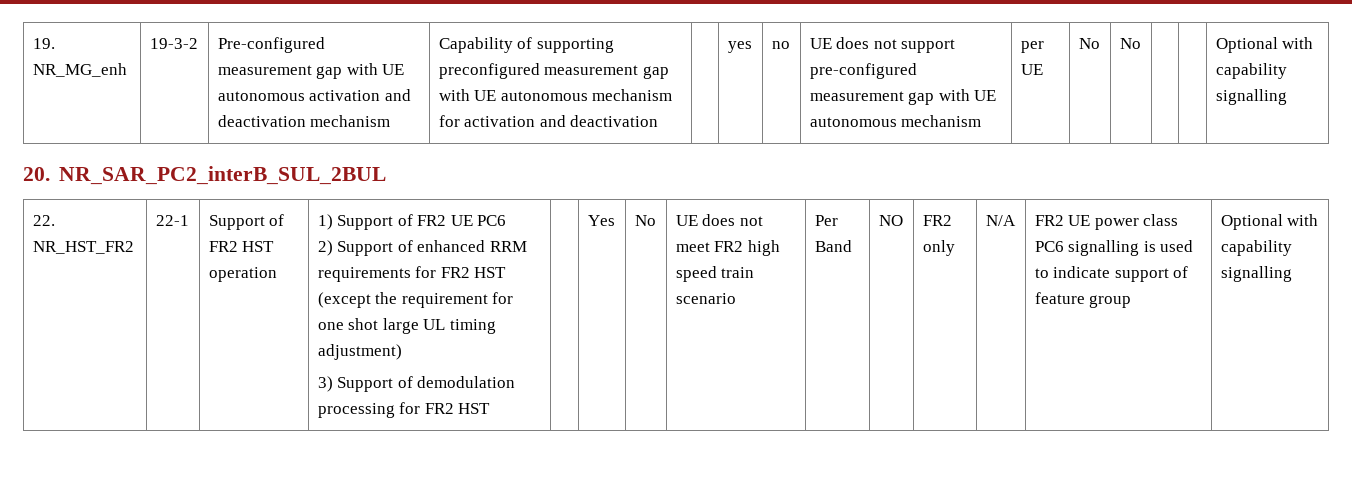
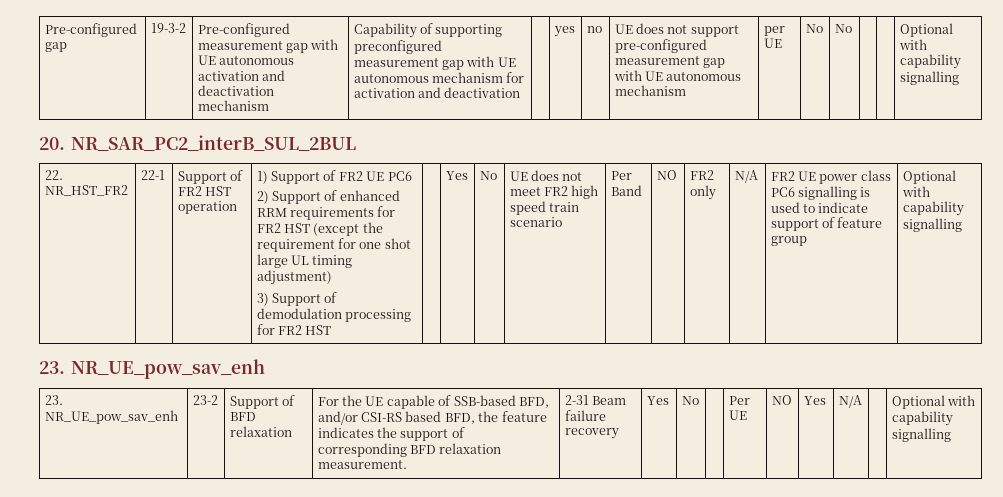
- 19. NR_MG_enh
+ Pre-configured gap
  FR2 UE power class PC6 signalling is used to indicate support of feature group | Optional with capability signalling
+ 23. NR_UE_pow_sav_enh
+ 23. NR_UE_pow_sav_enh | 23-2 | Support of BFD relaxation | For the UE capable of SSB-based BFD, and/or CSI-RS based BFD, the feature indicates the support of corresponding BFD relaxation measurement. | 2-31 Beam failure recovery | Yes | No | | Per UE | NO | Yes | N/A | | Optional with capability signalling

